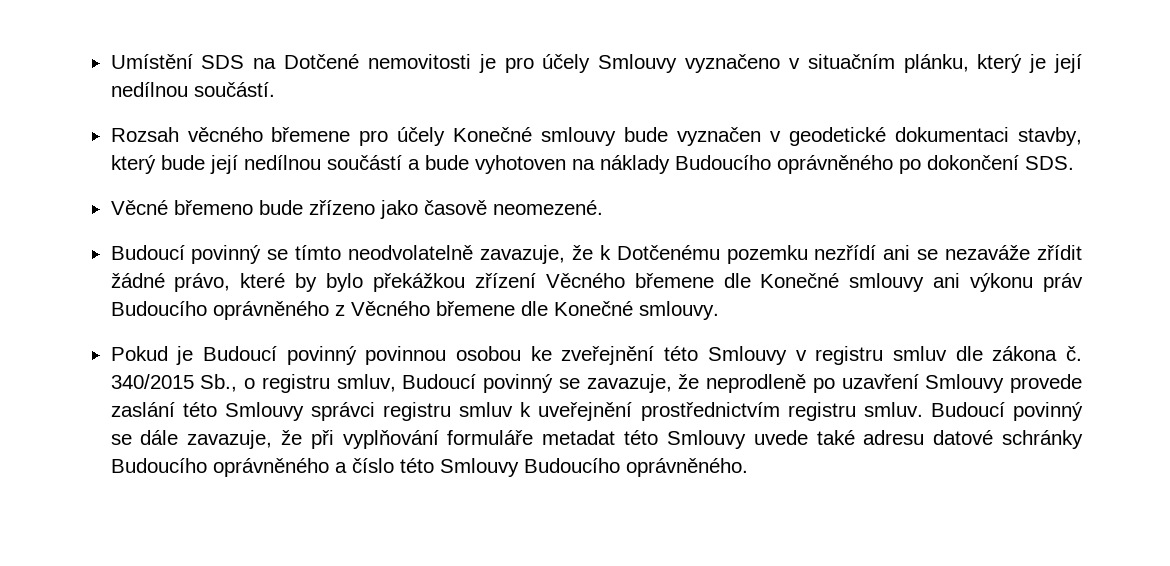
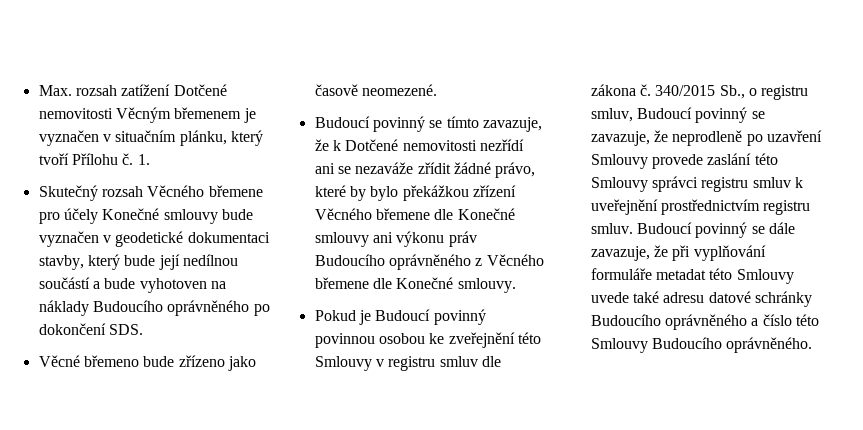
- Umístění SDS na Dotčené nemovitosti je pro účely Smlouvy vyznačeno v situačním plánku, který je její nedílnou součástí.
- Rozsah věcného břemene pro účely Konečné smlouvy bude vyznačen v geodetické dokumentaci stavby, který bude její nedílnou součástí a bude vyhotoven na náklady Budoucího oprávněného po dokončení SDS.
+ Max. rozsah zatížení Dotčené nemovitosti Věcným břemenem je vyznačen v situačním plánku, který tvoří Přílohu č. 1.
+ Skutečný rozsah Věcného břemene pro účely Konečné smlouvy bude vyznačen v geodetické dokumentaci stavby, který bude její nedílnou součástí a bude vyhotoven na náklady Budoucího oprávněného po dokončení SDS.
- Budoucí povinný se tímto neodvolatelně zavazuje, že k Dotčenému pozemku nezřídí ani se nezaváže zřídit žádné právo, které by bylo překážkou zřízení Věcného břemene dle Konečné smlouvy ani výkonu práv Budoucího oprávněného z Věcného břemene dle Konečné smlouvy.
+ Budoucí povinný se tímto zavazuje, že k Dotčené nemovitosti nezřídí ani se nezaváže zřídit žádné právo, které by bylo překážkou zřízení Věcného břemene dle Konečné smlouvy ani výkonu práv Budoucího oprávněného z Věcného břemene dle Konečné smlouvy.

